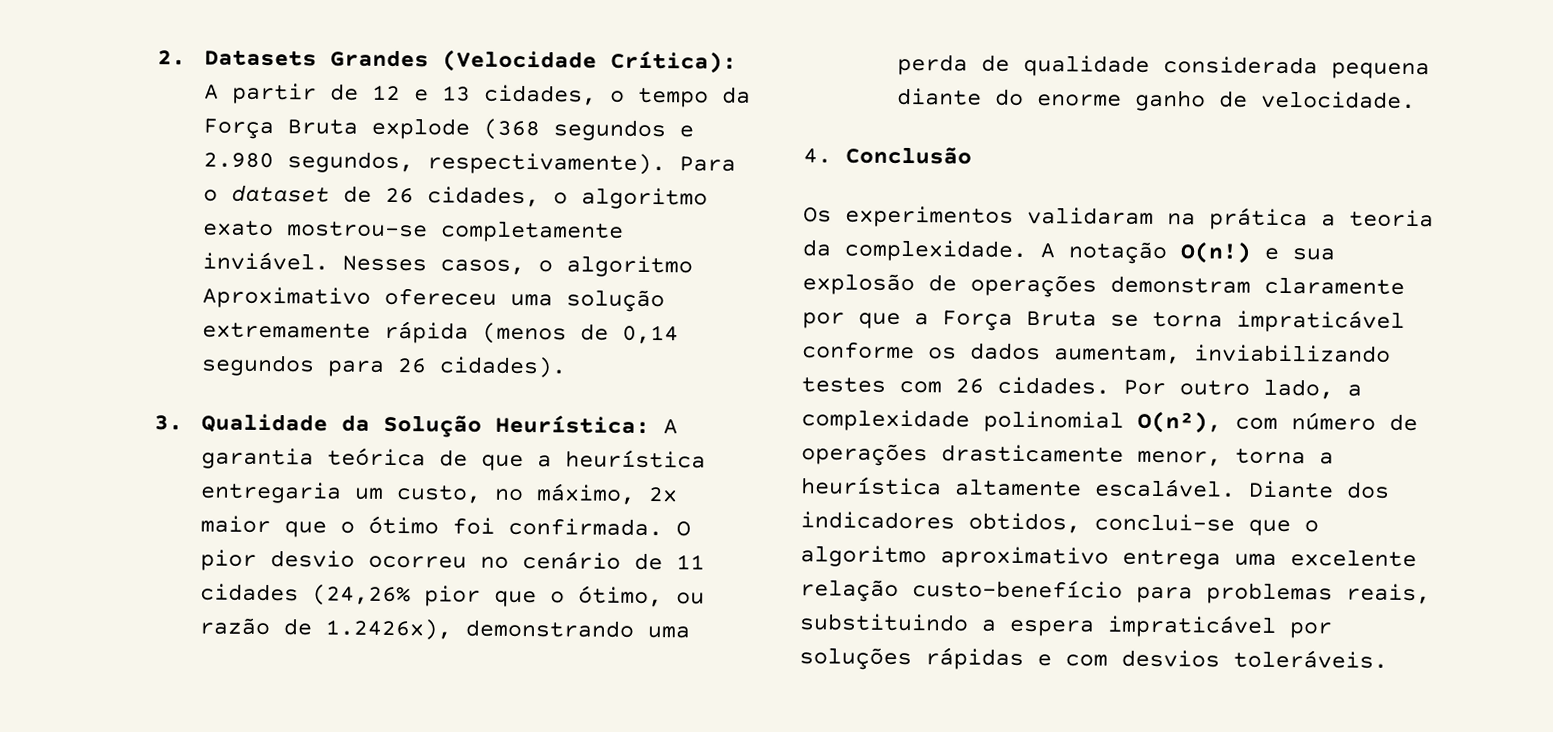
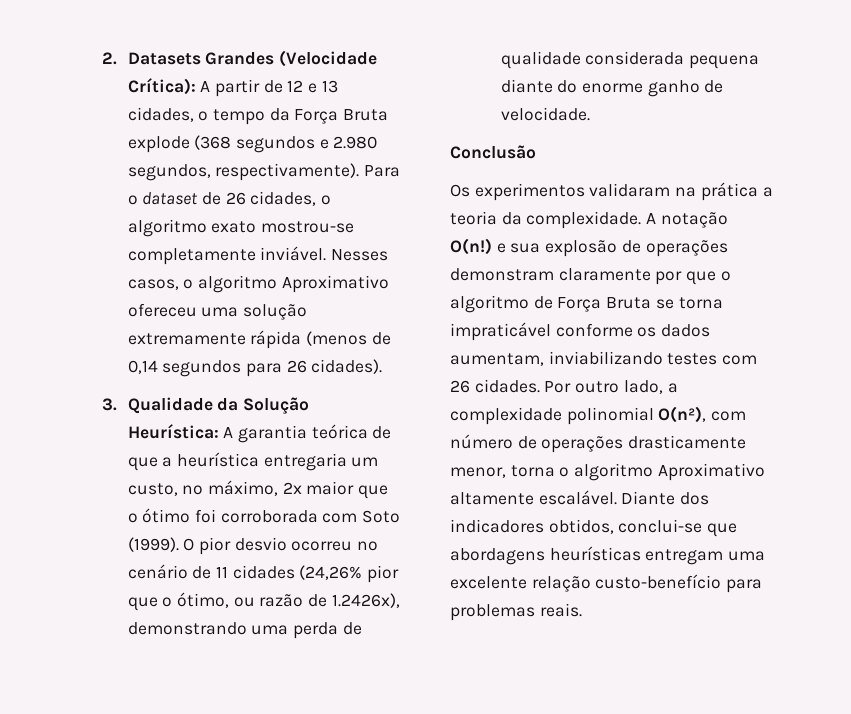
- 3. Qualidade da Solução Heurística: A garantia teórica de que a heurística entregaria um custo, no máximo, 2x maior que o ótimo foi confirmada.
+ 3. Qualidade da Solução Heurística: A garantia teórica de que a heurística entregaria um custo, no máximo, 2x maior que o ótimo foi corroborada com Soto (1999).
- 4. Conclusão
+ Conclusão
- A notação O(n!) e sua explosão de operações demonstram claramente por que a Força Bruta se torna impraticável conforme os dados aumentam, inviabilizando testes com 26 cidades.
+ A notação O(n!) e sua explosão de operações demonstram claramente por que o algoritmo de Força Bruta se torna impraticável conforme os dados aumentam, inviabilizando testes com 26 cidades.
- Por outro lado, a complexidade polinomial O(n²), com número de operações drasticamente menor, torna a heurística altamente escalável.
+ Por outro lado, a complexidade polinomial O(n²), com número de operações drasticamente menor, torna o algoritmo Aproximativo altamente escalável.
- Diante dos indicadores obtidos, conclui-se que o algoritmo aproximativo entrega uma excelente relação custo-benefício para problemas reais, substituindo a espera impraticável por soluções rápidas e com desvios toleráveis.
+ Diante dos indicadores obtidos, conclui-se que abordagens heurísticas entregam uma excelente relação custo-benefício para problemas reais.

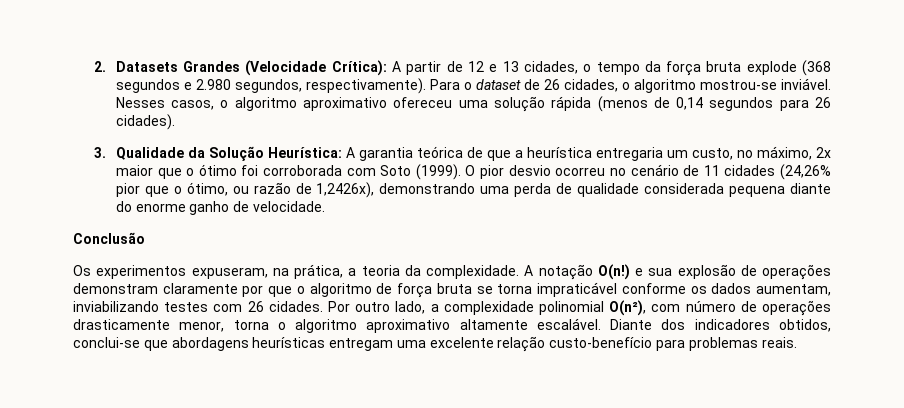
- 2. Datasets Grandes (Velocidade Crítica): A partir de 12 e 13 cidades, o tempo da Força Bruta explode (368 segundos e 2.980 segundos, respectivamente).
+ 2. Datasets Grandes (Velocidade Crítica): A partir de 12 e 13 cidades, o tempo da força bruta explode (368 segundos e 2.980 segundos, respectivamente).
- Para o dataset de 26 cidades, o algoritmo exato mostrou-se completamente inviável.
+ Para o dataset de 26 cidades, o algoritmo mostrou-se inviável.
- Nesses casos, o algoritmo Aproximativo ofereceu uma solução extremamente rápida (menos de 0,14 segundos para 26 cidades).
+ Nesses casos, o algoritmo aproximativo ofereceu uma solução rápida (menos de 0,14 segundos para 26 cidades).
- O pior desvio ocorreu no cenário de 11 cidades (24,26% pior que o ótimo, ou razão de 1.2426x), demonstrando uma perda de qualidade considerada pequena diante do enorme ganho de velocidade.
+ O pior desvio ocorreu no cenário de 11 cidades (24,26% pior que o ótimo, ou razão de 1,2426x), demonstrando uma perda de qualidade considerada pequena diante do enorme ganho de velocidade.
- Os experimentos validaram na prática a teoria da complexidade.
+ Os experimentos expuseram, na prática, a teoria da complexidade.
- A notação O(n!) e sua explosão de operações demonstram claramente por que o algoritmo de Força Bruta se torna impraticável conforme os dados aumentam, inviabilizando testes com 26 cidades.
+ A notação O(n!) e sua explosão de operações demonstram claramente por que o algoritmo de força bruta se torna impraticável conforme os dados aumentam, inviabilizando testes com 26 cidades.
- Por outro lado, a complexidade polinomial O(n²), com número de operações drasticamente menor, torna o algoritmo Aproximativo altamente escalável.
+ Por outro lado, a complexidade polinomial O(n²), com número de operações drasticamente menor, torna o algoritmo aproximativo altamente escalável.

